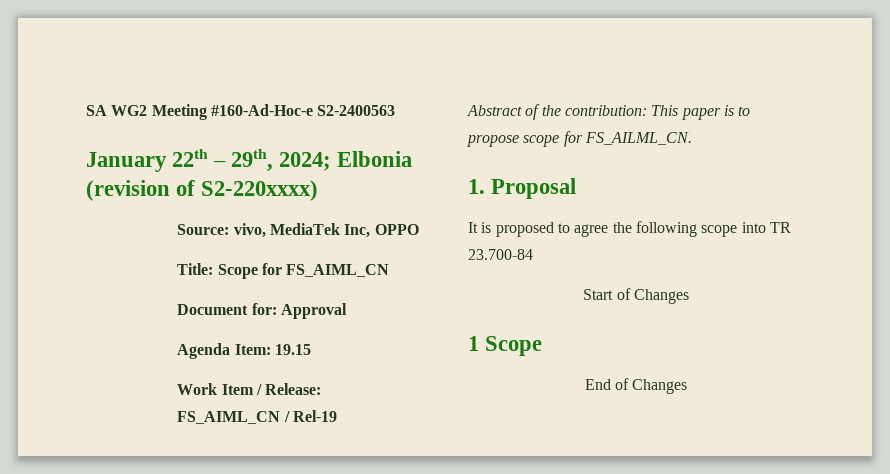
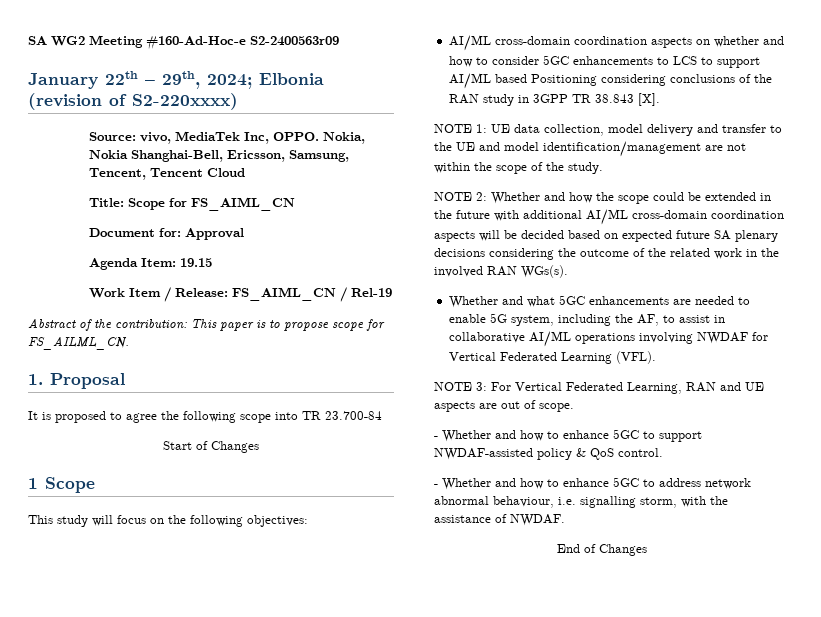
- SA WG2 Meeting #160-Ad-Hoc-e S2-2400563
+ SA WG2 Meeting #160-Ad-Hoc-e S2-2400563r09
- Source: vivo, MediaTek Inc, OPPO
+ Source: vivo, MediaTek Inc, OPPO. Nokia, Nokia Shanghai-Bell, Ericsson, Samsung, Tencent, Tencent Cloud
+ This study will focus on the following objectives:
+ AI/ML cross-domain coordination aspects on whether and how to consider 5GC enhancements to LCS to support AI/ML based Positioning considering conclusions of the RAN study in 3GPP TR 38.843 [X].
+ NOTE 1: UE data collection, model delivery and transfer to the UE and model identification/management are not within the scope of the study.
+ NOTE 2: Whether and how the scope could be extended in the future with additional AI/ML cross-domain coordination aspects will be decided based on expected future SA plenary decisions considering the outcome of the related work in the involved RAN WGs(s).
+ Whether and what 5GC enhancements are needed to enable 5G system, including the AF, to assist in collaborative AI/ML operations involving NWDAF for Vertical Federated Learning (VFL).
+ NOTE 3: For Vertical Federated Learning, RAN and UE aspects are out of scope.
+ - Whether and how to enhance 5GC to support NWDAF-assisted policy & QoS control.
+ - Whether and how to enhance 5GC to address network abnormal behaviour, i.e. signalling storm, with the assistance of NWDAF.

